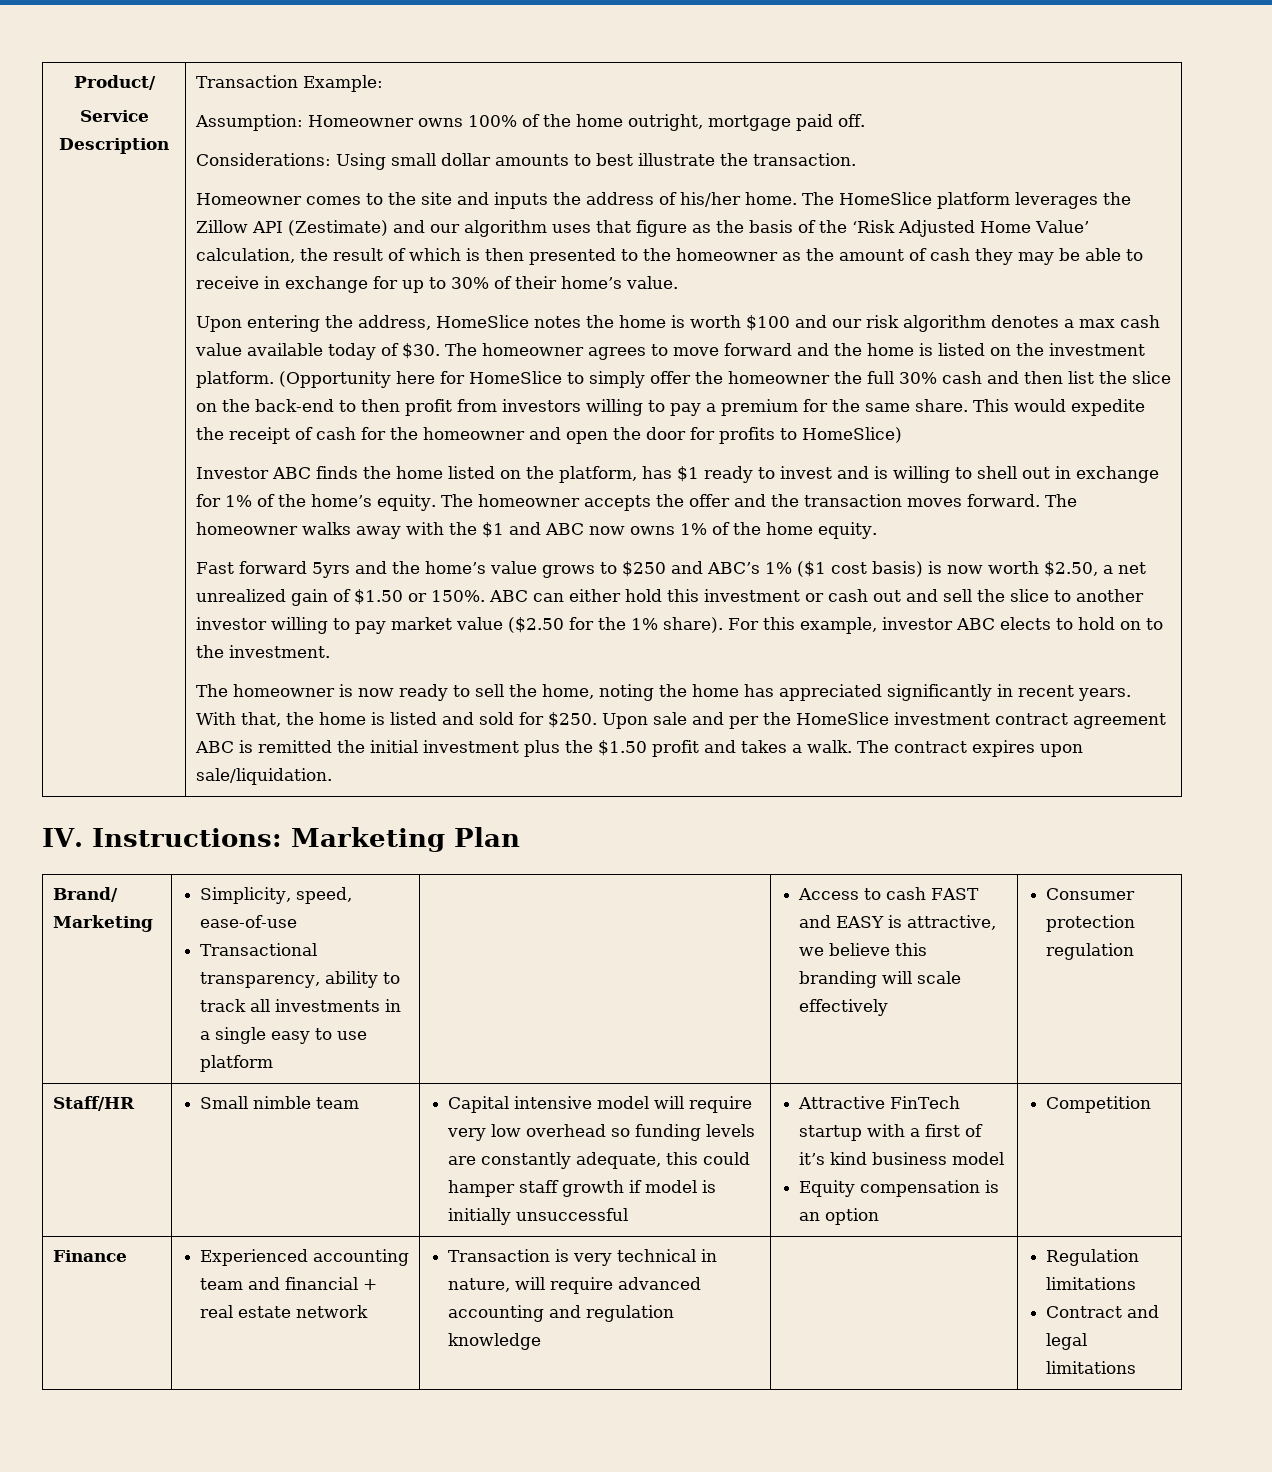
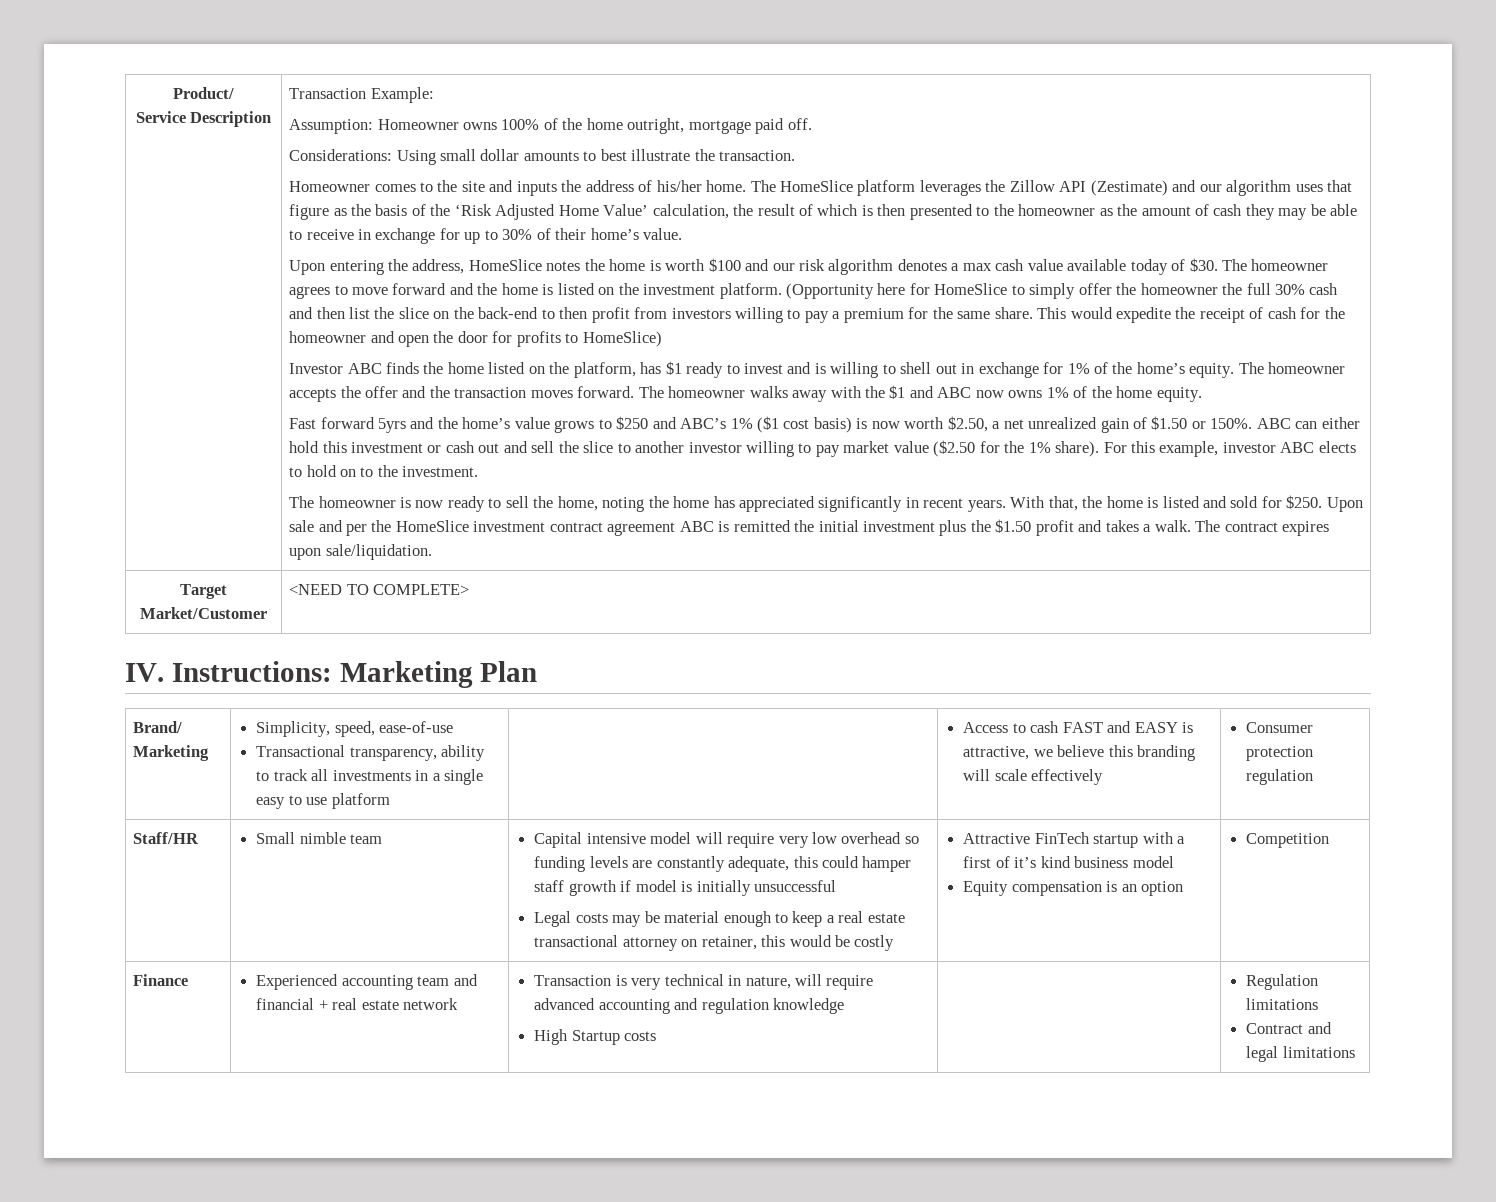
+ Target Market/Customer | <NEED TO COMPLETE>
+ Legal costs may be material enough to keep a real estate transactional attorney on retainer, this would be costly
- Finance | Experienced accounting team and financial + real estate network | Transaction is very technical in nature, will require advanced accounting and regulation knowledge | | Regulation limitations
+ Finance | Experienced accounting team and financial + real estate network | Transaction is very technical in nature, will require advanced accounting and regulation knowledge
+ High Startup costs | | Regulation limitations

